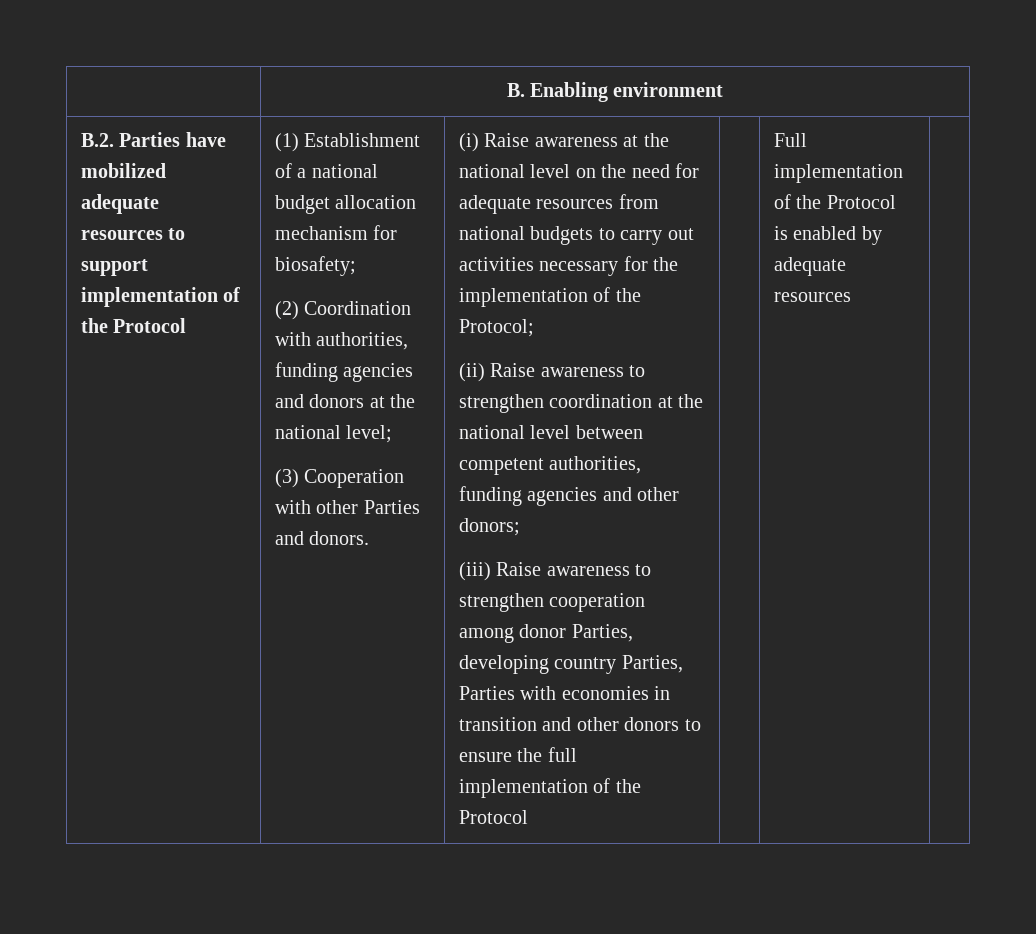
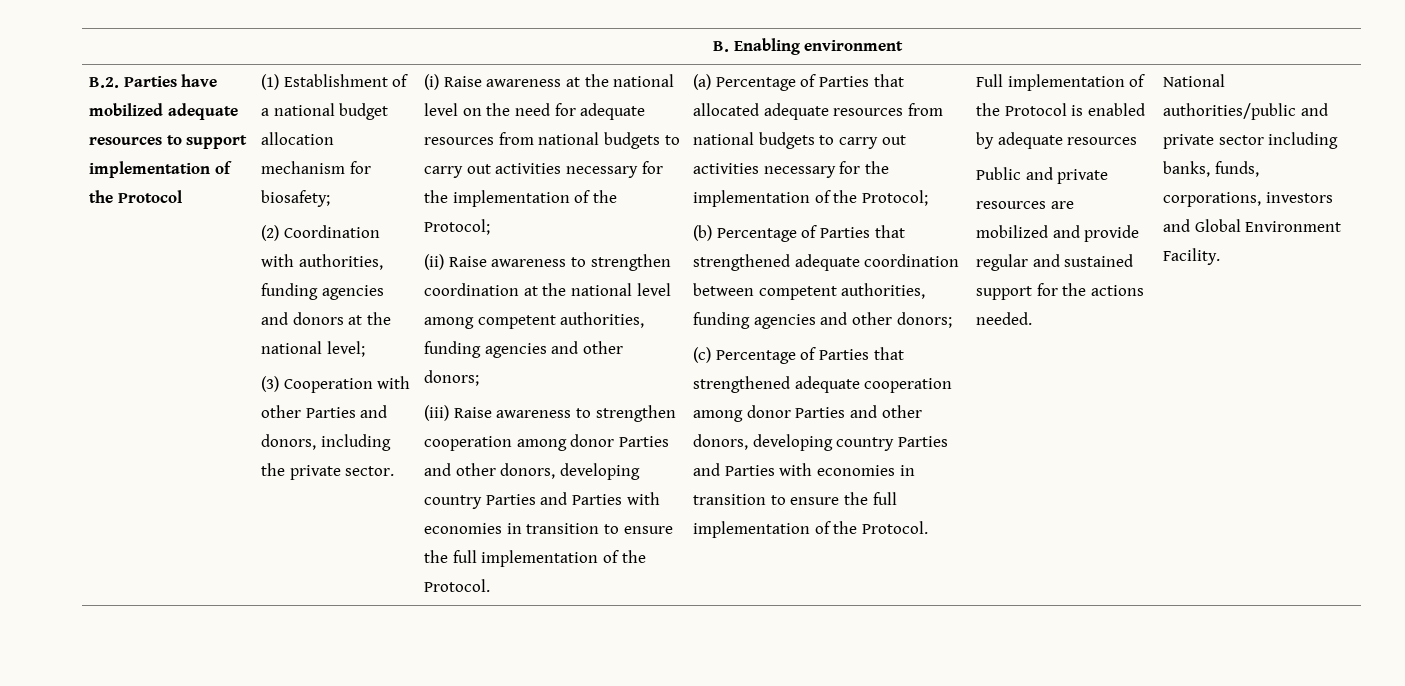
- (3) Cooperation with other Parties and donors.
+ (3) Cooperation with other Parties and donors, including the private sector.
- (ii) Raise awareness to strengthen coordination at the national level between competent authorities, funding agencies and other donors;
+ (ii) Raise awareness to strengthen coordination at the national level among competent authorities, funding agencies and other donors;
- (iii) Raise awareness to strengthen cooperation among donor Parties, developing country Parties, Parties with economies in transition and other donors to ensure the full implementation of the Protocol
+ (iii) Raise awareness to strengthen cooperation among donor Parties and other donors, developing country Parties and Parties with economies in transition to ensure the full implementation of the Protocol. | (a) Percentage of Parties that allocated adequate resources from national budgets to carry out activities necessary for the implementation of the Protocol;
+ (b) Percentage of Parties that strengthened adequate coordination between competent authorities, funding agencies and other donors;
+ (c) Percentage of Parties that strengthened adequate cooperation among donor Parties and other donors, developing country Parties and Parties with economies in transition to ensure the full implementation of the Protocol.
+ Public and private resources are mobilized and provide regular and sustained support for the actions needed. | National authorities/public and private sector including banks, funds, corporations, investors and Global Environment Facility.

